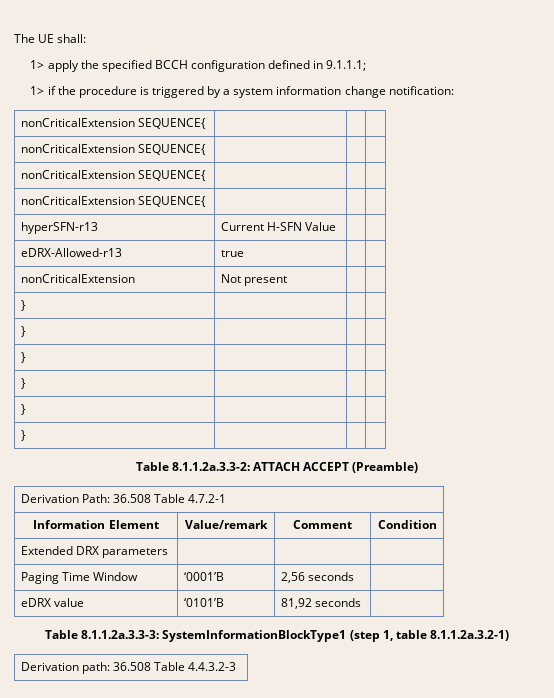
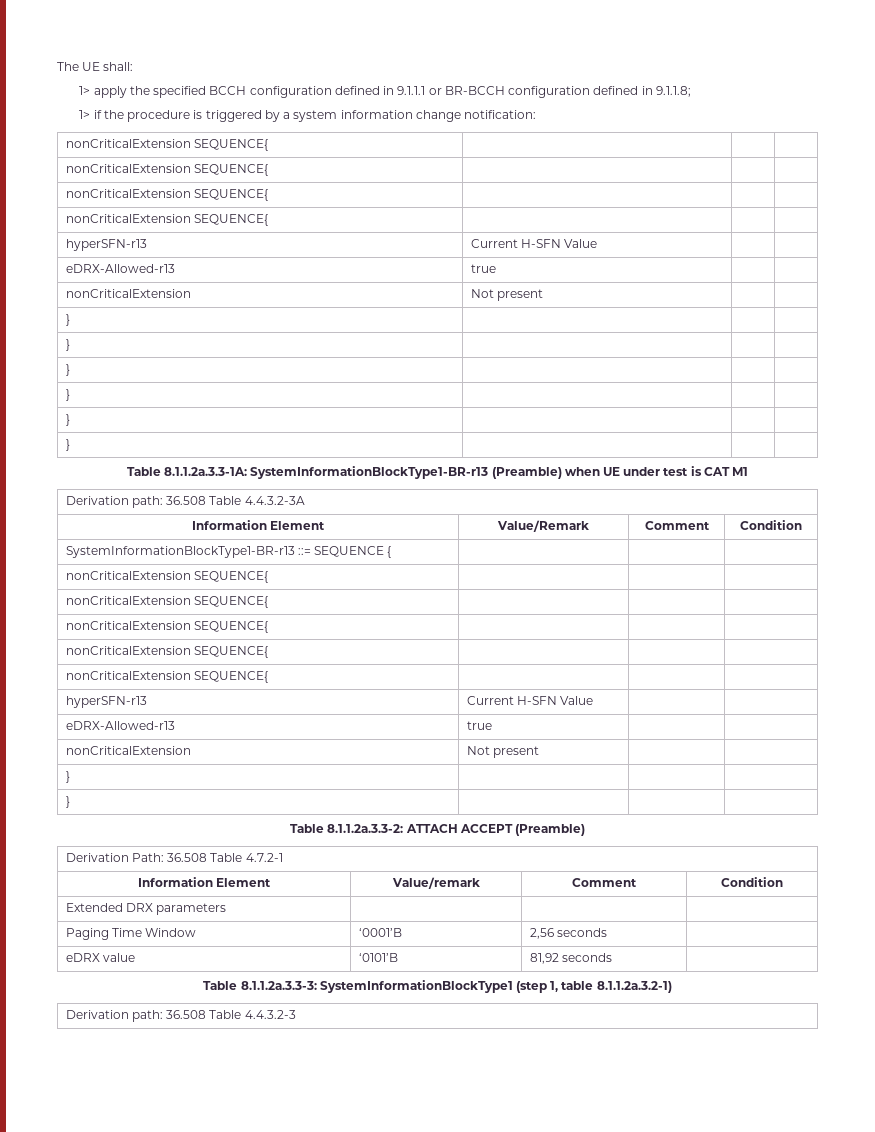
- 1> apply the specified BCCH configuration defined in 9.1.1.1;
+ 1> apply the specified BCCH configuration defined in 9.1.1.1 or BR-BCCH configuration defined in 9.1.1.8;
+ Table 8.1.1.2a.3.3-1A: SystemInformationBlockType1-BR-r13 (Preamble) when UE under test is CAT M1
+ Derivation path: 36.508 Table 4.4.3.2-3A
+ Information Element | Value/Remark | Comment | Condition
+ SystemInformationBlockType1-BR-r13 ::= SEQUENCE { | | |
+ nonCriticalExtension SEQUENCE{ | | |
+ nonCriticalExtension SEQUENCE{ | | |
+ nonCriticalExtension SEQUENCE{ | | |
+ nonCriticalExtension SEQUENCE{ | | |
+ nonCriticalExtension SEQUENCE{ | | |
+ hyperSFN-r13 | Current H-SFN Value | |
+ eDRX-Allowed-r13 | true | |
+ nonCriticalExtension | Not present | |
+ } | | |
+ } | | |

